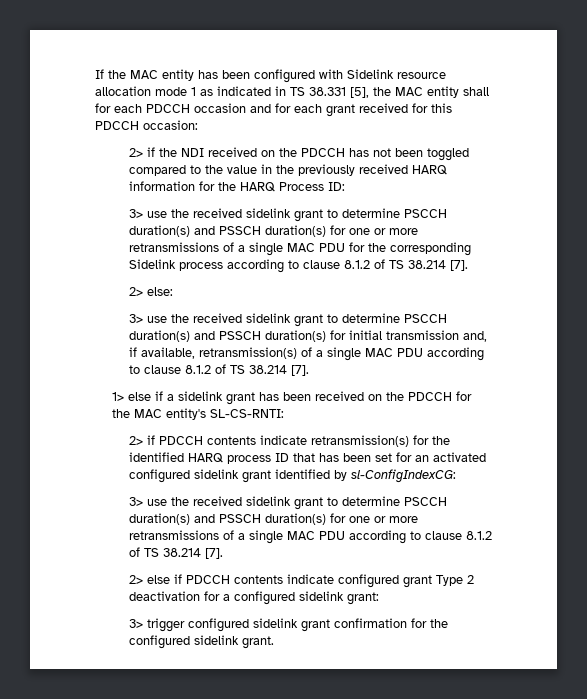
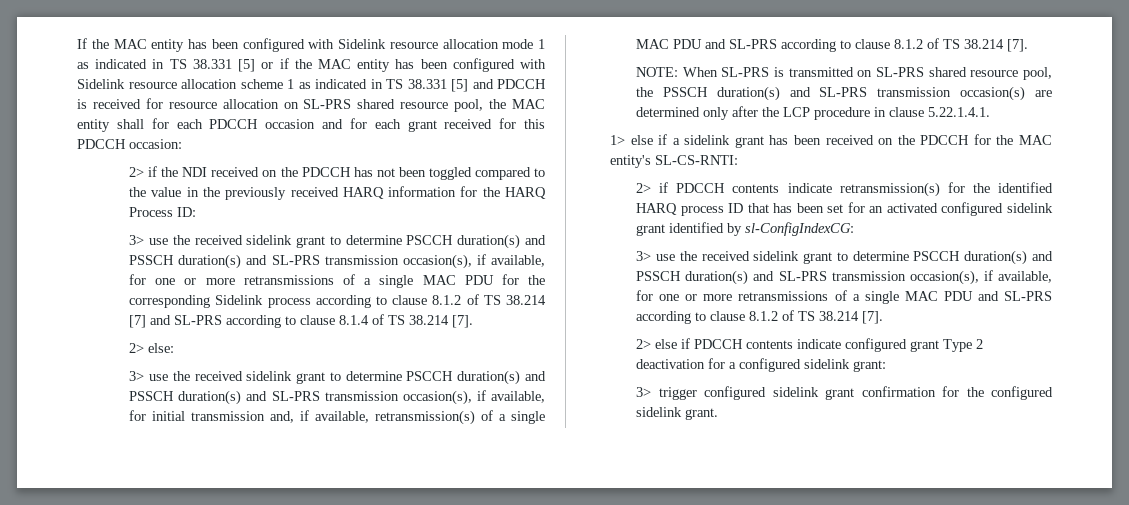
- If the MAC entity has been configured with Sidelink resource allocation mode 1 as indicated in TS 38.331 [5], the MAC entity shall for each PDCCH occasion and for each grant received for this PDCCH occasion:
+ If the MAC entity has been configured with Sidelink resource allocation mode 1 as indicated in TS 38.331 [5] or if the MAC entity has been configured with Sidelink resource allocation scheme 1 as indicated in TS 38.331 [5] and PDCCH is received for resource allocation on SL-PRS shared resource pool, the MAC entity shall for each PDCCH occasion and for each grant received for this PDCCH occasion:
- 3> use the received sidelink grant to determine PSCCH duration(s) and PSSCH duration(s) for one or more retransmissions of a single MAC PDU for the corresponding Sidelink process according to clause 8.1.2 of TS 38.214 [7].
+ 3> use the received sidelink grant to determine PSCCH duration(s) and PSSCH duration(s) and SL-PRS transmission occasion(s), if available, for one or more retransmissions of a single MAC PDU for the corresponding Sidelink process according to clause 8.1.2 of TS 38.214 [7] and SL-PRS according to clause 8.1.4 of TS 38.214 [7].
- 3> use the received sidelink grant to determine PSCCH duration(s) and PSSCH duration(s) for initial transmission and, if available, retransmission(s) of a single MAC PDU according to clause 8.1.2 of TS 38.214 [7].
+ 3> use the received sidelink grant to determine PSCCH duration(s) and PSSCH duration(s) and SL-PRS transmission occasion(s), if available, for initial transmission and, if available, retransmission(s) of a single MAC PDU and SL-PRS according to clause 8.1.2 of TS 38.214 [7].
+ NOTE: When SL-PRS is transmitted on SL-PRS shared resource pool, the PSSCH duration(s) and SL-PRS transmission occasion(s) are determined only after the LCP procedure in clause 5.22.1.4.1.
- 3> use the received sidelink grant to determine PSCCH duration(s) and PSSCH duration(s) for one or more retransmissions of a single MAC PDU according to clause 8.1.2 of TS 38.214 [7].
+ 3> use the received sidelink grant to determine PSCCH duration(s) and PSSCH duration(s) and SL-PRS transmission occasion(s), if available, for one or more retransmissions of a single MAC PDU and SL-PRS according to clause 8.1.2 of TS 38.214 [7].

